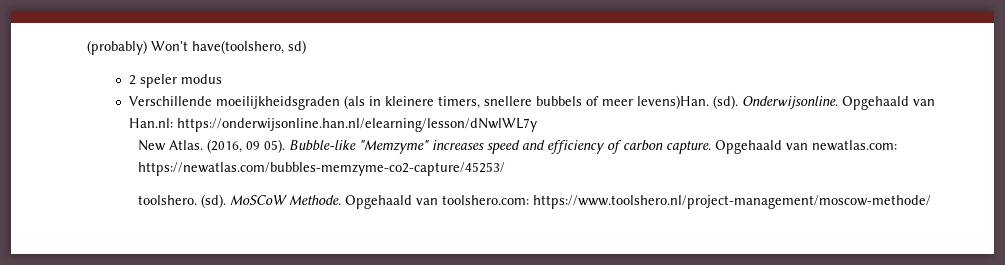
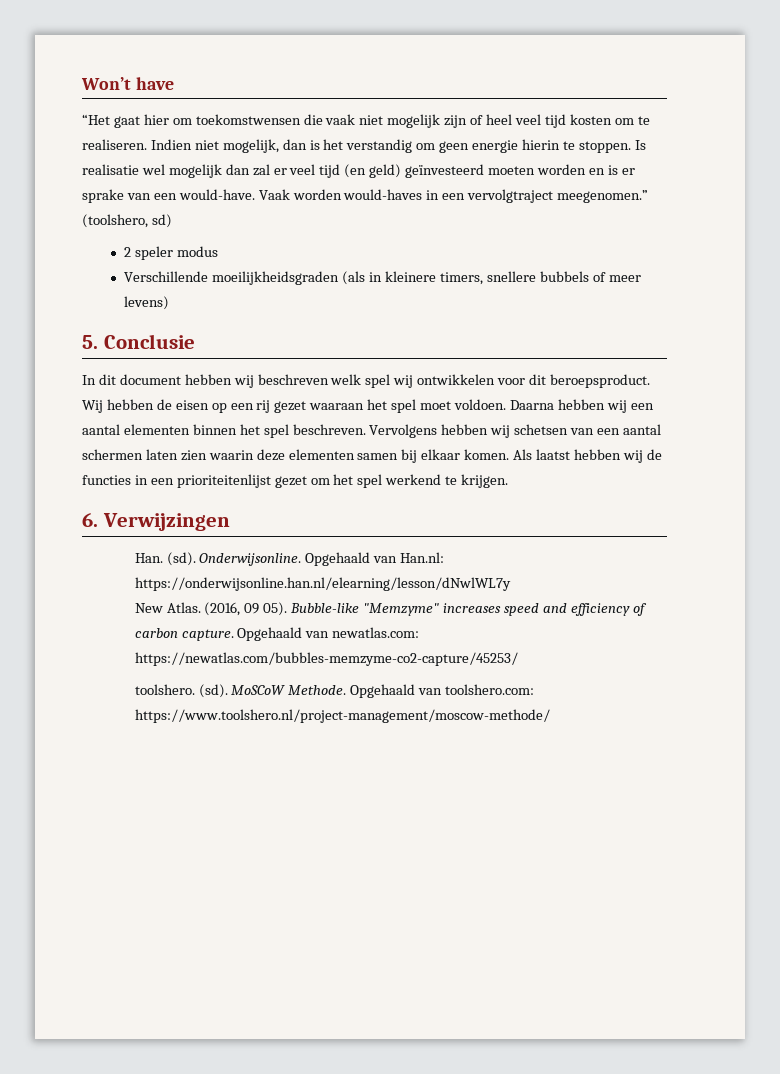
- (probably) Won't have(toolshero, sd)
+ Won’t have
+ “Het gaat hier om toekomstwensen die vaak niet mogelijk zijn of heel veel tijd kosten om te realiseren. Indien niet mogelijk, dan is het verstandig om geen energie hierin te stoppen. Is realisatie wel mogelijk dan zal er veel tijd (en geld) geïnvesteerd moeten worden en is er sprake van een would-have. Vaak worden would-haves in een vervolgtraject meegenomen.” (toolshero, sd)
- Verschillende moeilijkheidsgraden (als in kleinere timers, snellere bubbels of meer levens)Han. (sd).
+ Verschillende moeilijkheidsgraden (als in kleinere timers, snellere bubbels of meer levens)
+ 5. Conclusie
+ In dit document hebben wij beschreven welk spel wij ontwikkelen voor dit beroepsproduct. Wij hebben de eisen op een rij gezet waaraan het spel moet voldoen. Daarna hebben wij een aantal elementen binnen het spel beschreven. Vervolgens hebben wij schetsen van een aantal schermen laten zien waarin deze elementen samen bij elkaar komen. Als laatst hebben wij de functies in een prioriteitenlijst gezet om het spel werkend te krijgen.
+ 6. Verwijzingen
+ Han. (sd).

